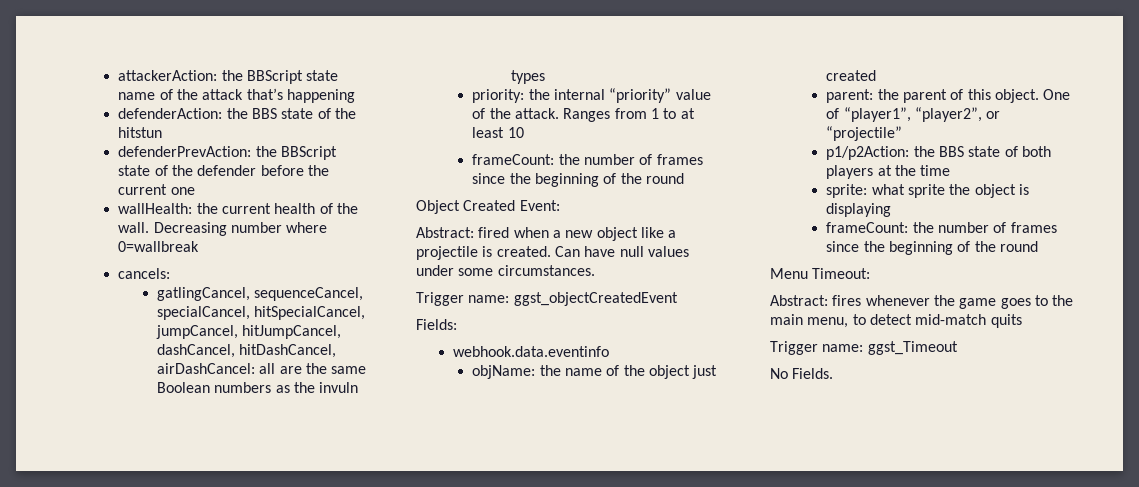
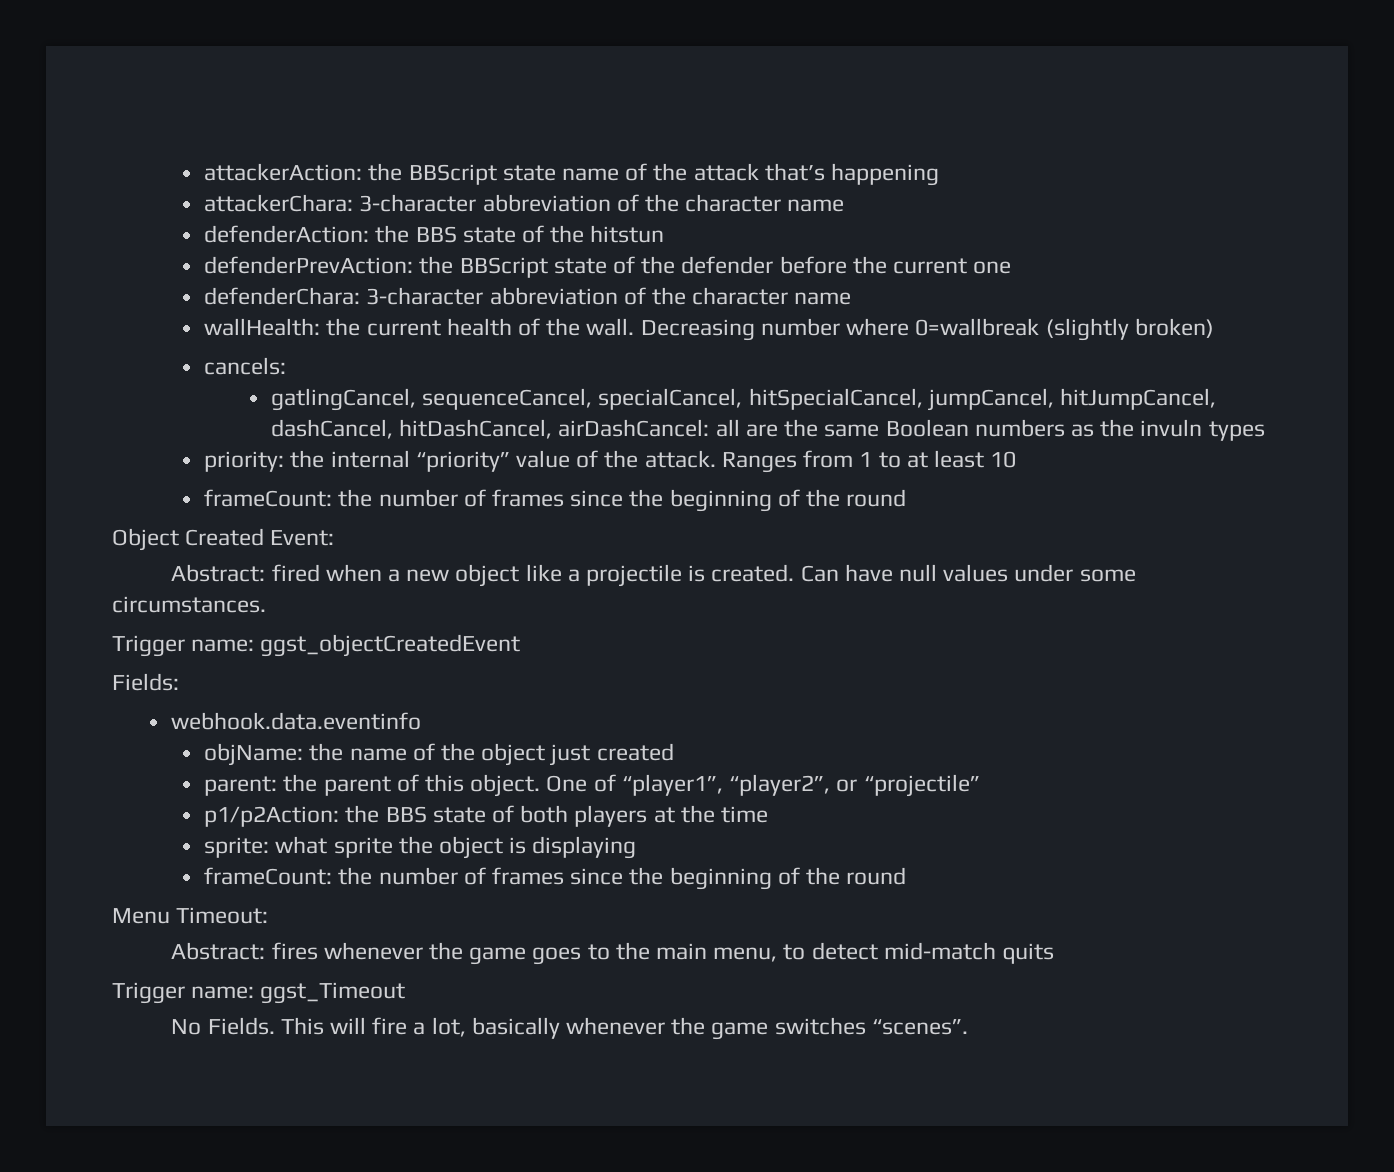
+ attackerChara: 3-character abbreviation of the character name
+ defenderChara: 3-character abbreviation of the character name
- Decreasing number where 0=wallbreak
+ Decreasing number where 0=wallbreak (slightly broken)
+ This will fire a lot, basically whenever the game switches “scenes”.

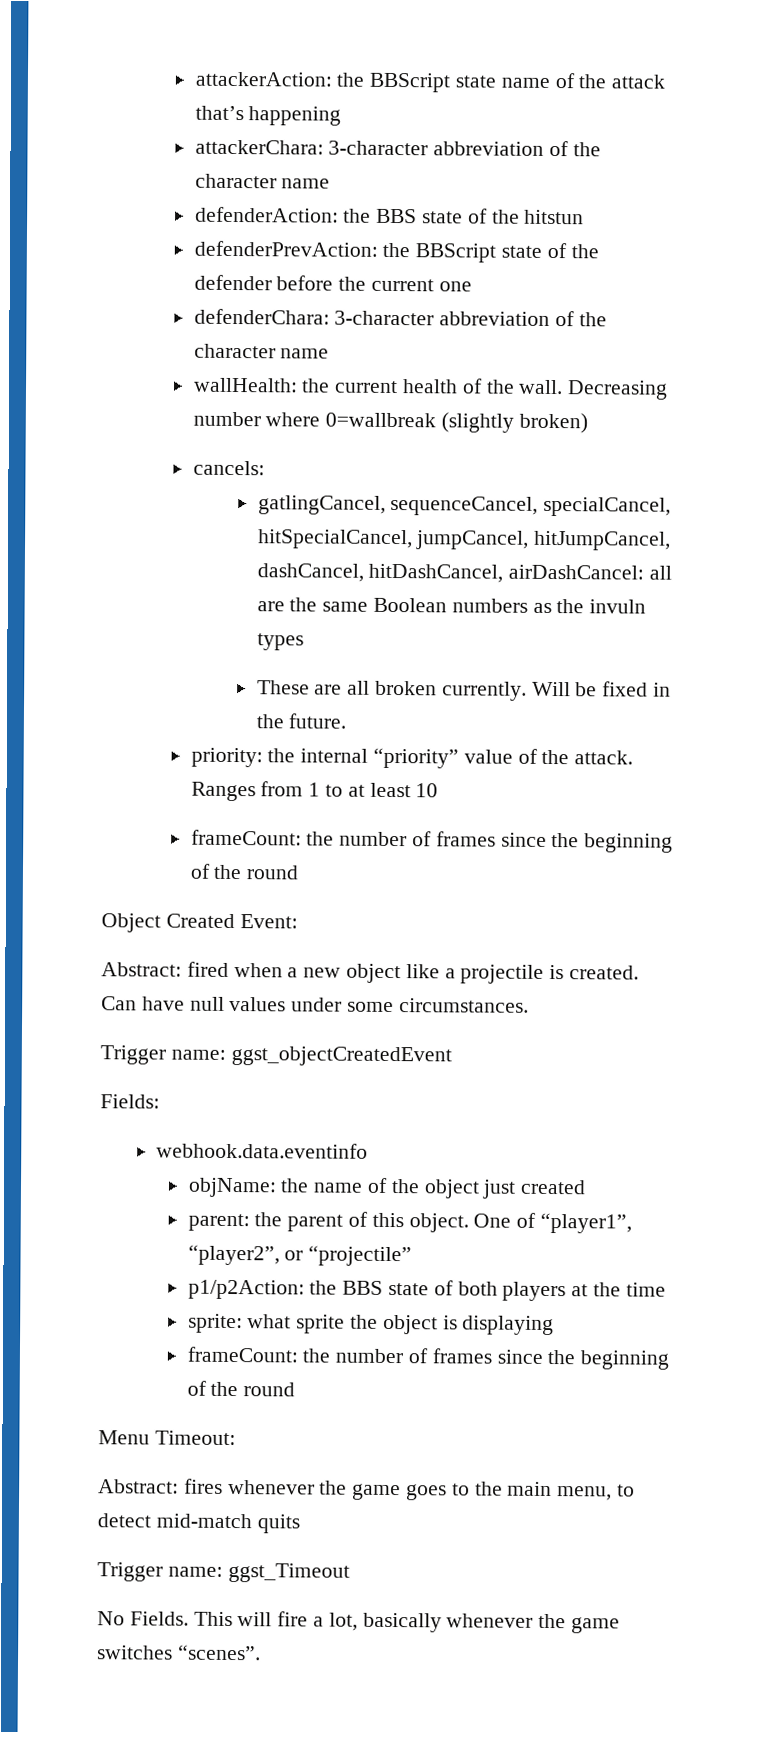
+ These are all broken currently. Will be fixed in the future.

